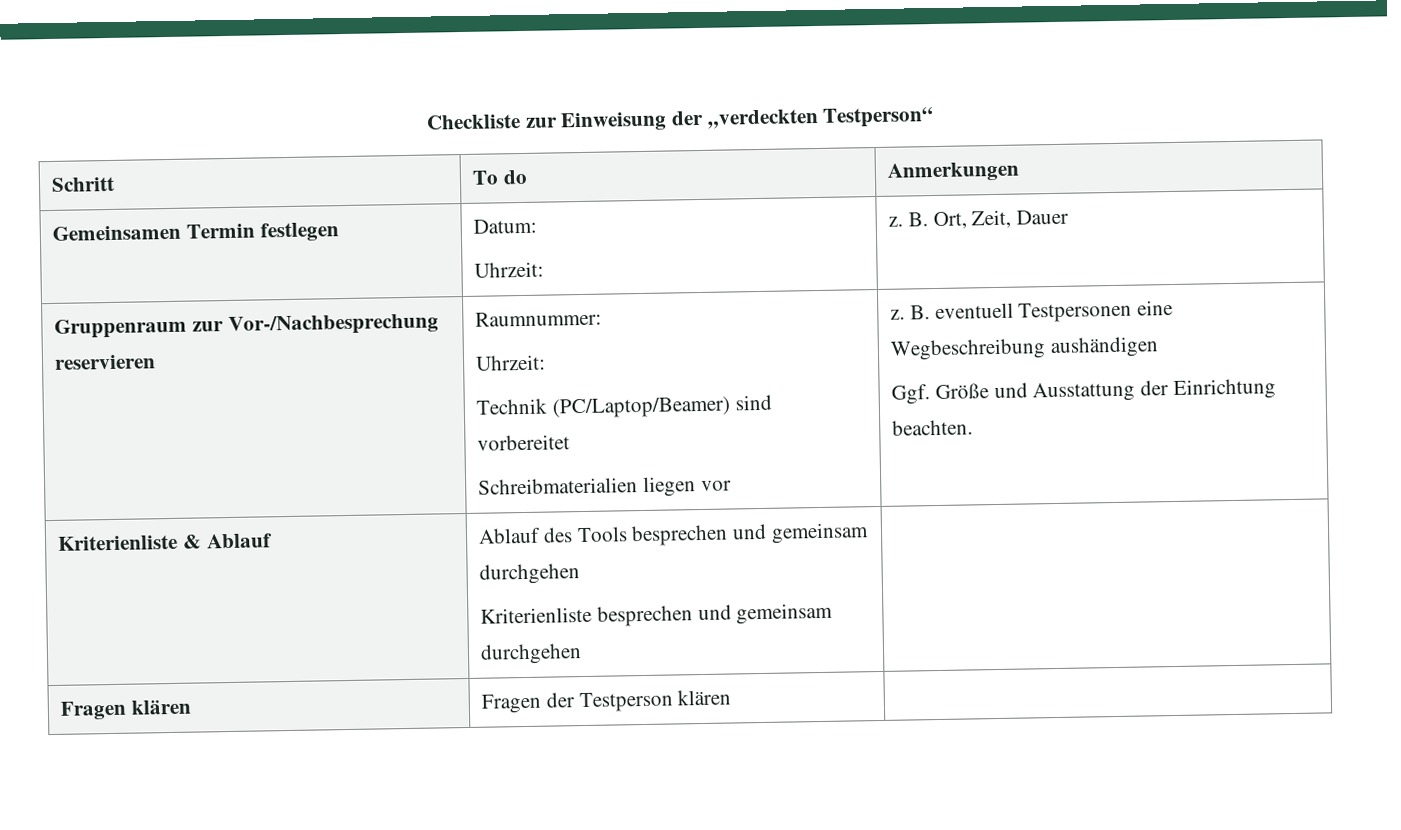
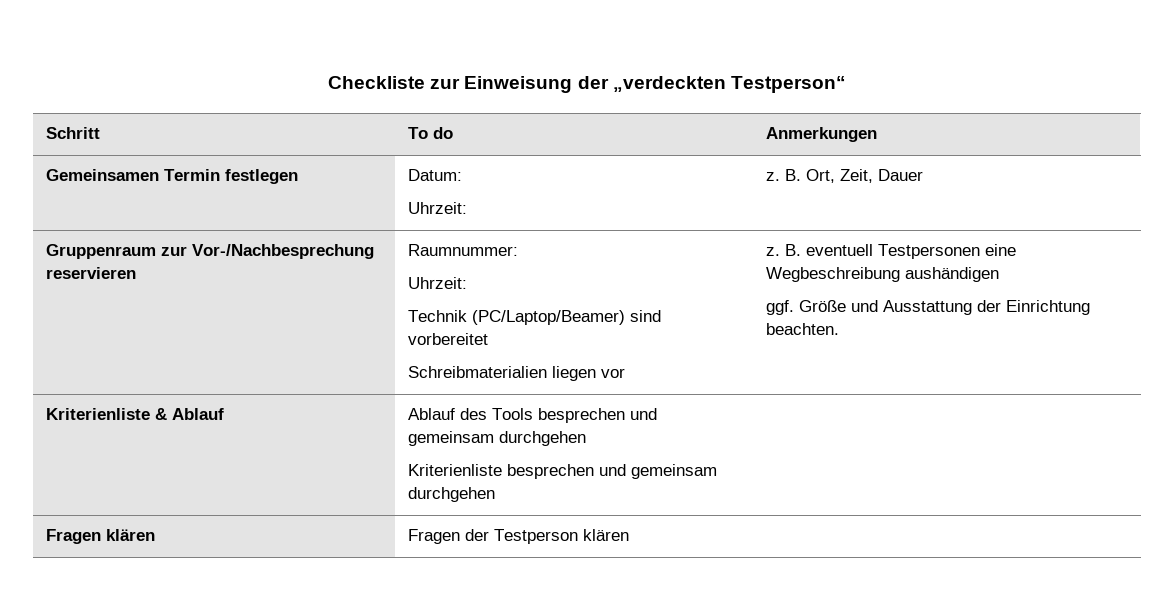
  Gruppenraum zur Vor-/Nachbesprechung reservieren | Raumnummer:
  Uhrzeit:
  Technik (PC/Laptop/Beamer) sind vorbereitet
  Schreibmaterialien liegen vor | z. B. eventuell Testpersonen eine Wegbeschreibung aushändigen
- Ggf. Größe und Ausstattung der Einrichtung beachten.
+ ggf. Größe und Ausstattung der Einrichtung beachten.

